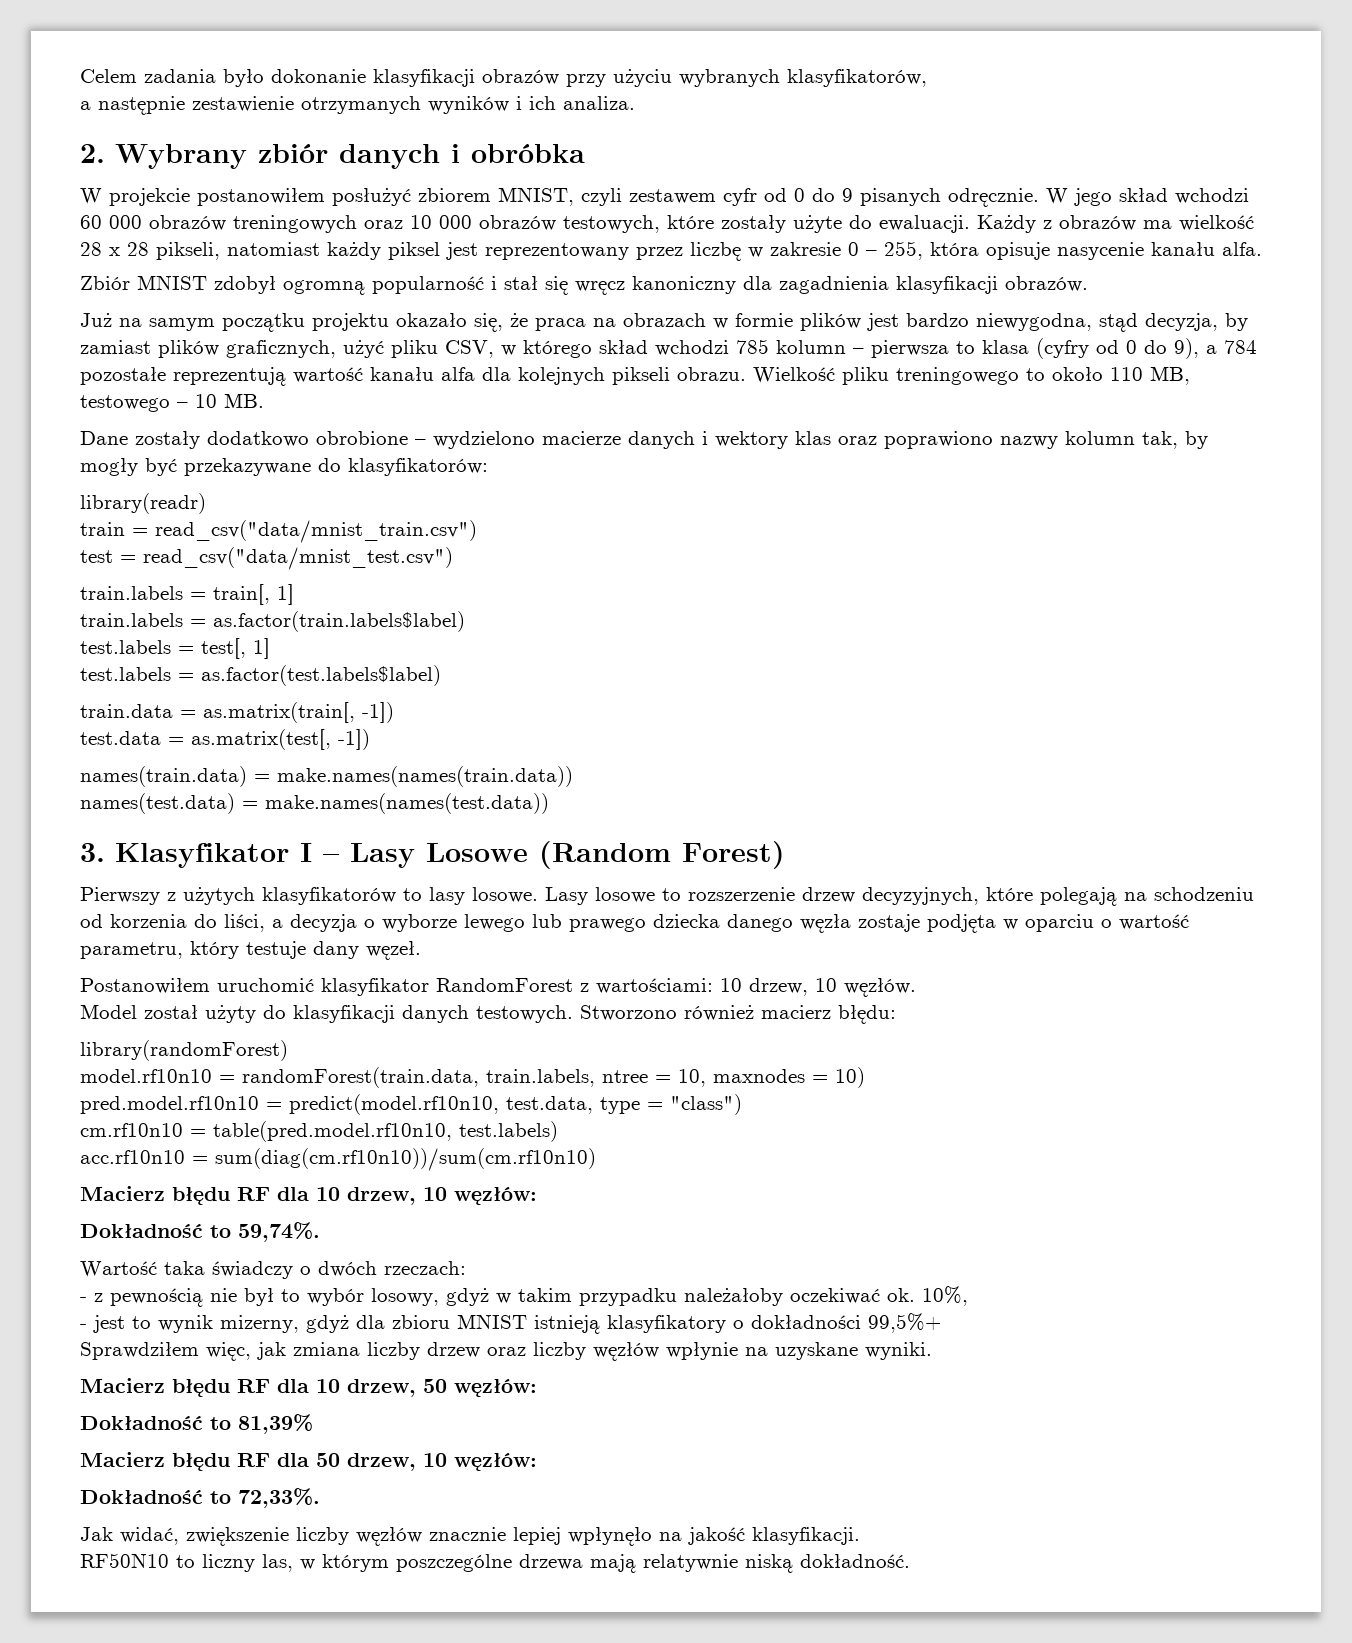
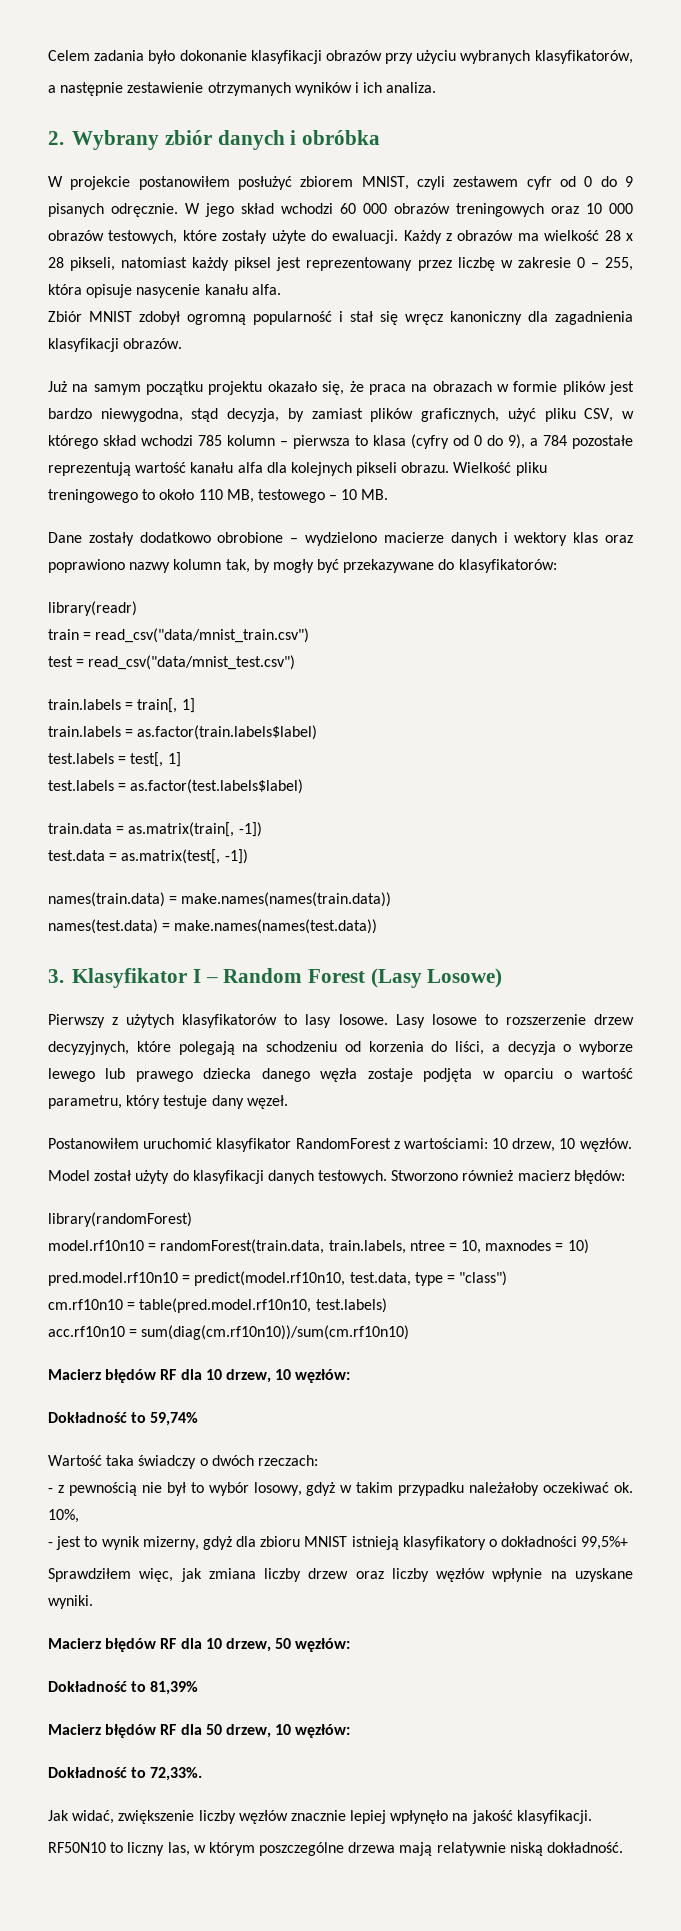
- 3. Klasyfikator I – Lasy Losowe (Random Forest)
+ 3. Klasyfikator I – Random Forest (Lasy Losowe)
- Stworzono również macierz błędu:
+ Stworzono również macierz błędów:
- Macierz błędu RF dla 10 drzew, 10 węzłów:
+ Macierz błędów RF dla 10 drzew, 10 węzłów:
- Dokładność to 59,74%.
+ Dokładność to 59,74%
- Macierz błędu RF dla 10 drzew, 50 węzłów:
+ Macierz błędów RF dla 10 drzew, 50 węzłów:
- Macierz błędu RF dla 50 drzew, 10 węzłów:
+ Macierz błędów RF dla 50 drzew, 10 węzłów:

